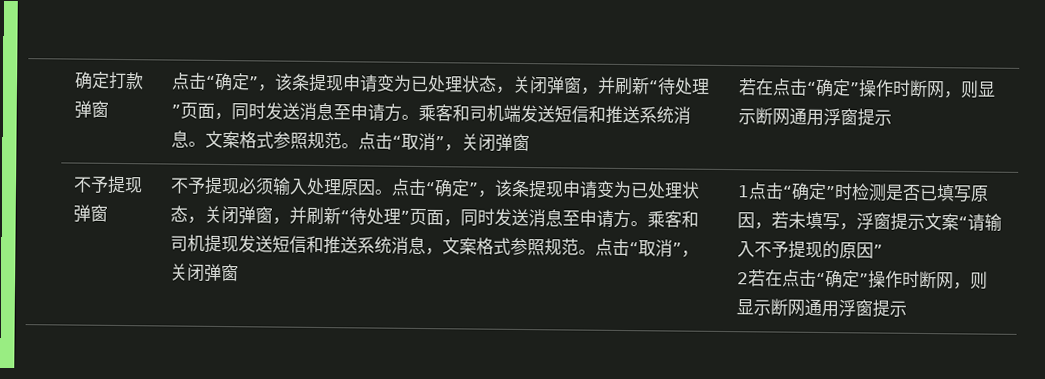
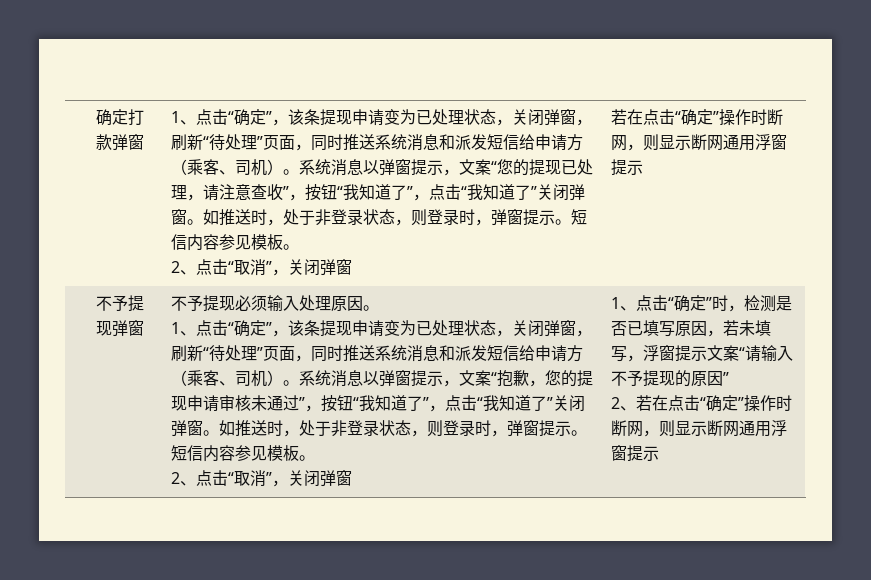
- 点击“确定”，该条提现申请变为已处理状态，关闭弹窗，并刷新“待处理”页面，同时发送消息至申请方。乘客和司机端发送短信和推送系统消息。文案格式参照规范。点击“取消”，关闭弹窗
+ 1、点击“确定”，该条提现申请变为已处理状态，关闭弹窗，刷新“待处理”页面，同时推送系统消息和派发短信给申请方（乘客、司机）。系统消息以弹窗提示，文案“您的提现已处理，请注意查收”，按钮“我知道了”，点击“我知道了”关闭弹窗。如推送时，处于非登录状态，则登录时，弹窗提示。短信内容参见模板。
+ 2、点击“取消”，关闭弹窗
- 不予提现必须输入处理原因。点击“确定”，该条提现申请变为已处理状态，关闭弹窗，并刷新“待处理”页面，同时发送消息至申请方。乘客和司机提现发送短信和推送系统消息，文案格式参照规范。点击“取消”，关闭弹窗
+ 不予提现必须输入处理原因。
+ 1、点击“确定”，该条提现申请变为已处理状态，关闭弹窗，刷新“待处理”页面，同时推送系统消息和派发短信给申请方（乘客、司机）。系统消息以弹窗提示，文案“抱歉，您的提现申请审核未通过”，按钮“我知道了”，点击“我知道了”关闭弹窗。如推送时，处于非登录状态，则登录时，弹窗提示。短信内容参见模板。
+ 2、点击“取消”，关闭弹窗
- 1点击“确定”时检测是否已填写原因，若未填写，浮窗提示文案“请输入不予提现的原因”
+ 1、点击“确定”时，检测是否已填写原因，若未填写，浮窗提示文案“请输入不予提现的原因”
- 2若在点击“确定”操作时断网，则显示断网通用浮窗提示
+ 2、若在点击“确定”操作时断网，则显示断网通用浮窗提示

